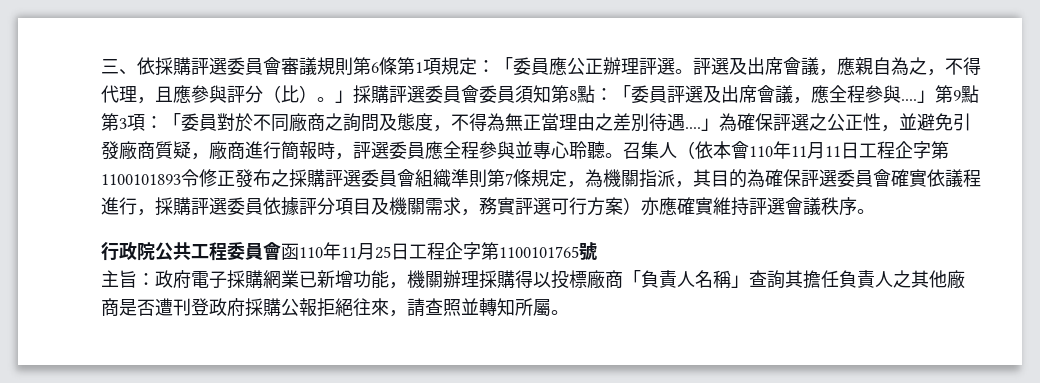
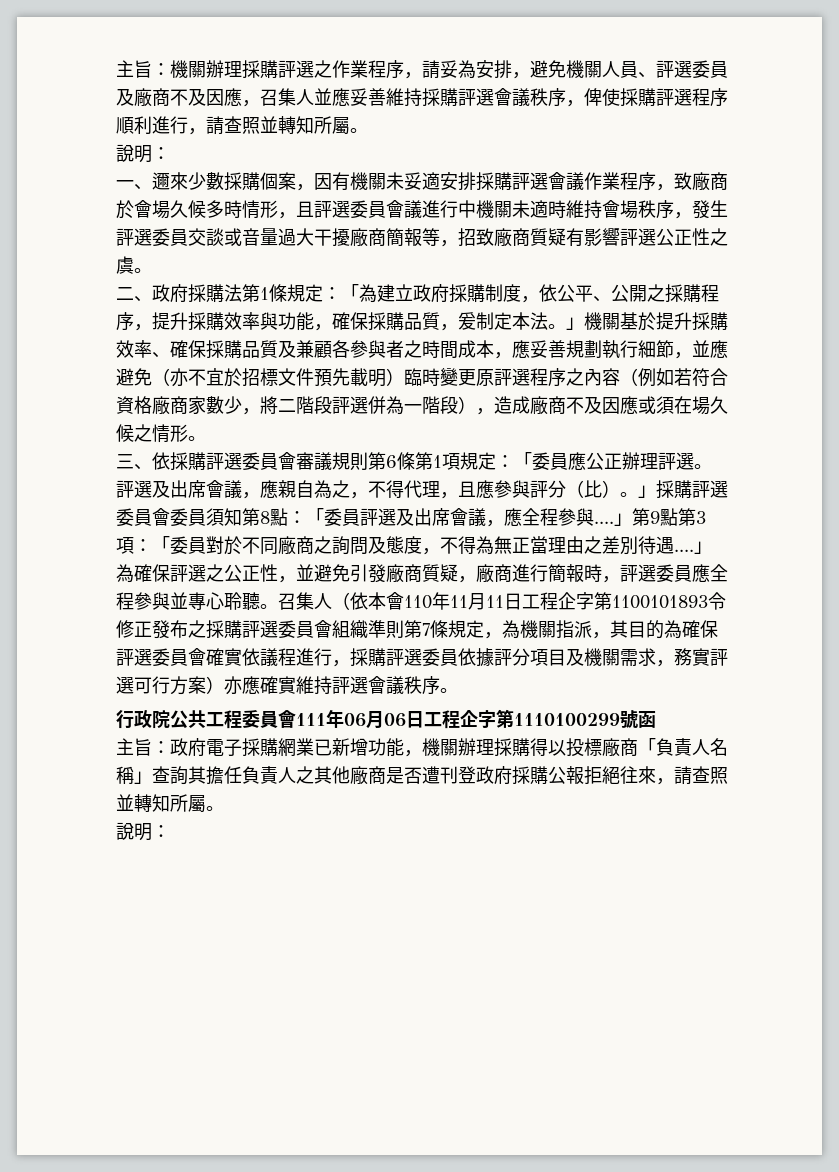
+ 主旨：機關辦理採購評選之作業程序，請妥為安排，避免機關人員、評選委員及廠商不及因應，召集人並應妥善維持採購評選會議秩序，俾使採購評選程序順利進行，請查照並轉知所屬。
+ 說明：
+ 一、邇來少數採購個案，因有機關未妥適安排採購評選會議作業程序，致廠商於會場久候多時情形，且評選委員會議進行中機關未適時維持會場秩序，發生評選委員交談或音量過大干擾廠商簡報等，招致廠商質疑有影響評選公正性之虞。
+ 二、政府採購法第1條規定：「為建立政府採購制度，依公平、公開之採購程序，提升採購效率與功能，確保採購品質，爰制定本法。」機關基於提升採購效率、確保採購品質及兼顧各參與者之時間成本，應妥善規劃執行細節，並應避免（亦不宜於招標文件預先載明）臨時變更原評選程序之內容（例如若符合資格廠商家數少，將二階段評選併為一階段），造成廠商不及因應或須在場久候之情形。
- 行政院公共工程委員會函110年11月25日工程企字第1100101765號
+ 行政院公共工程委員會111年06月06日工程企字第1110100299號函
  主旨：政府電子採購網業已新增功能，機關辦理採購得以投標廠商「負責人名稱」查詢其擔任負責人之其他廠商是否遭刊登政府採購公報拒絕往來，請查照並轉知所屬。
+ 說明：

